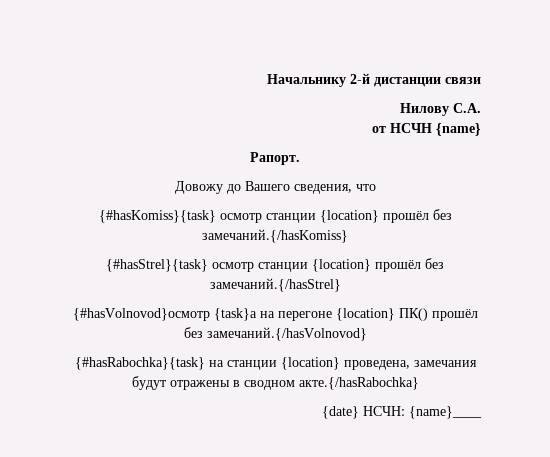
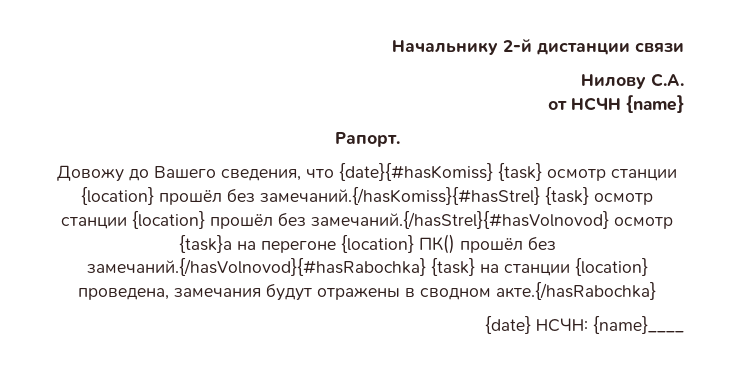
- Довожу до Вашего сведения, что
- {#hasKomiss}{task} осмотр станции {location} прошёл без замечаний.{/hasKomiss}
- {#hasStrel}{task} осмотр станции {location} прошёл без замечаний.{/hasStrel}
- {#hasVolnovod}осмотр {task}а на перегоне {location} ПК() прошёл без замечаний.{/hasVolnovod}
- {#hasRabochka}{task} на станции {location} проведена, замечания будут отражены в сводном акте.{/hasRabochka}
+ Довожу до Вашего сведения, что {date}{#hasKomiss} {task} осмотр станции {location} прошёл без замечаний.{/hasKomiss}{#hasStrel} {task} осмотр станции {location} прошёл без замечаний.{/hasStrel}{#hasVolnovod} осмотр {task}а на перегоне {location} ПК() прошёл без замечаний.{/hasVolnovod}{#hasRabochka} {task} на станции {location} проведена, замечания будут отражены в сводном акте.{/hasRabochka}

